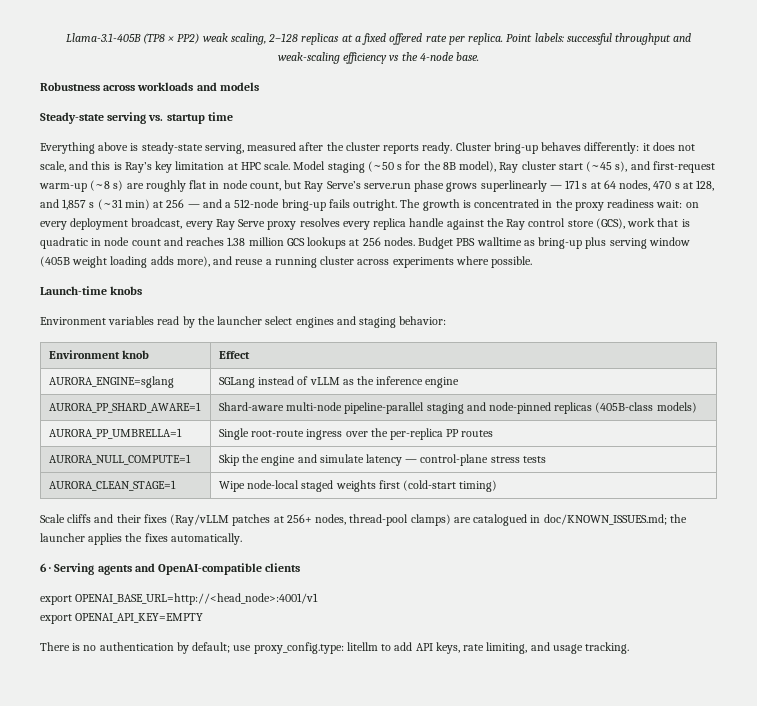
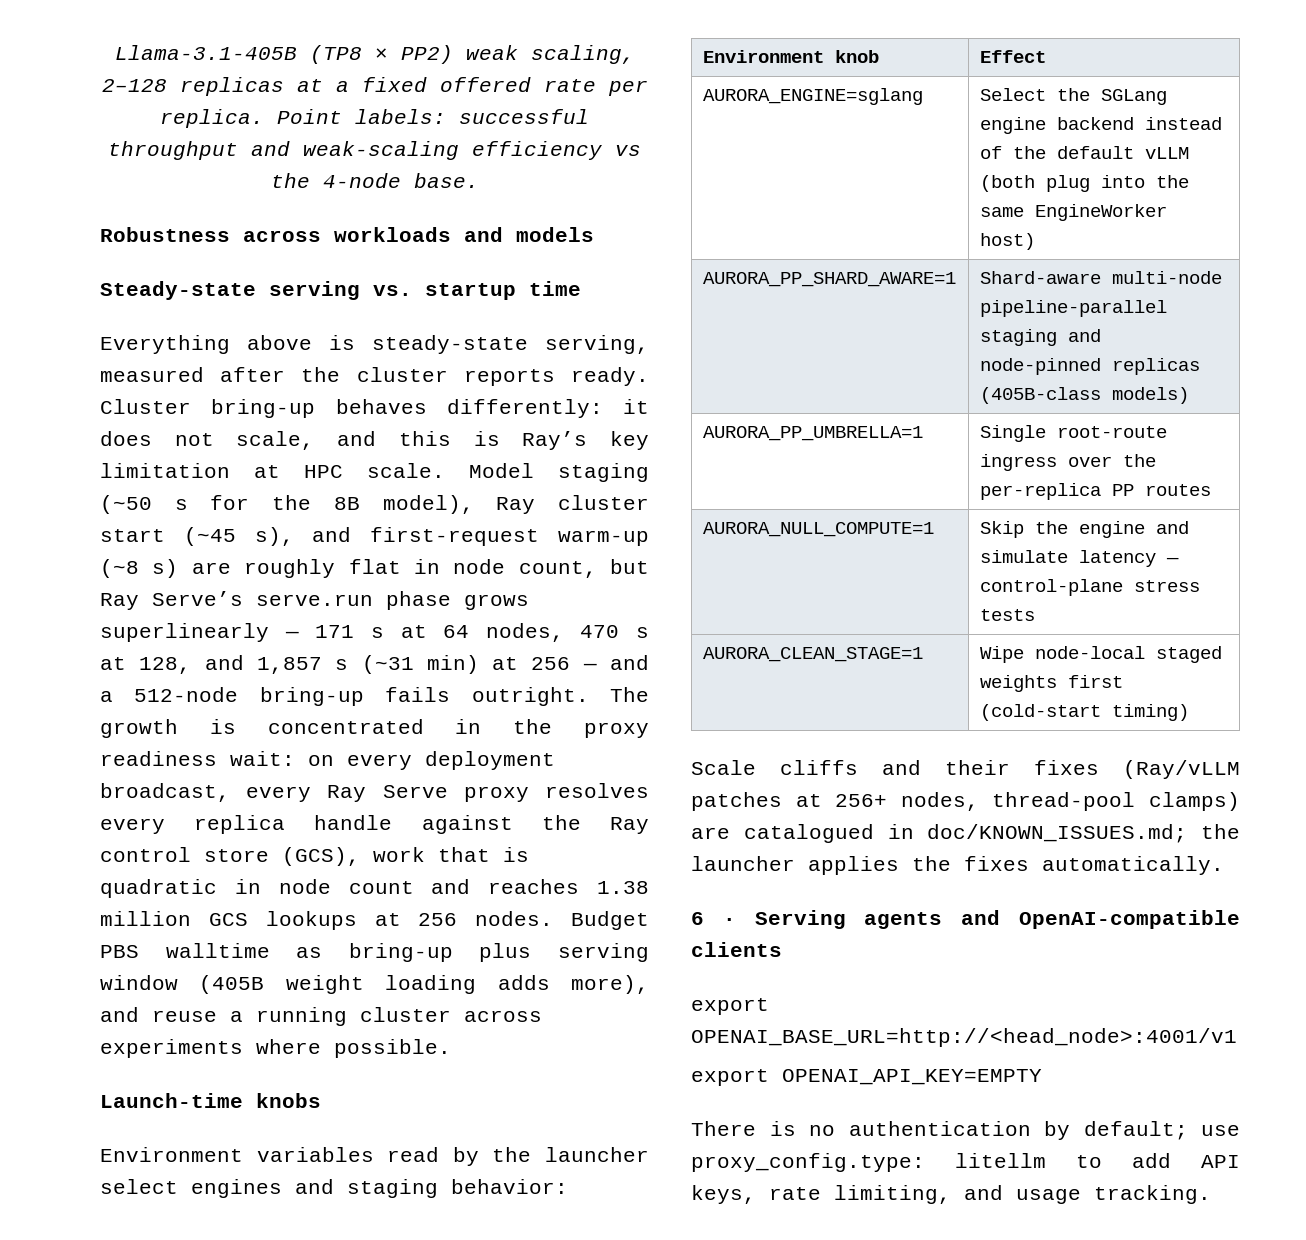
- AURORA_ENGINE=sglang | SGLang instead of vLLM as the inference engine
+ AURORA_ENGINE=sglang | Select the SGLang engine backend instead of the default vLLM (both plug into the same EngineWorker host)

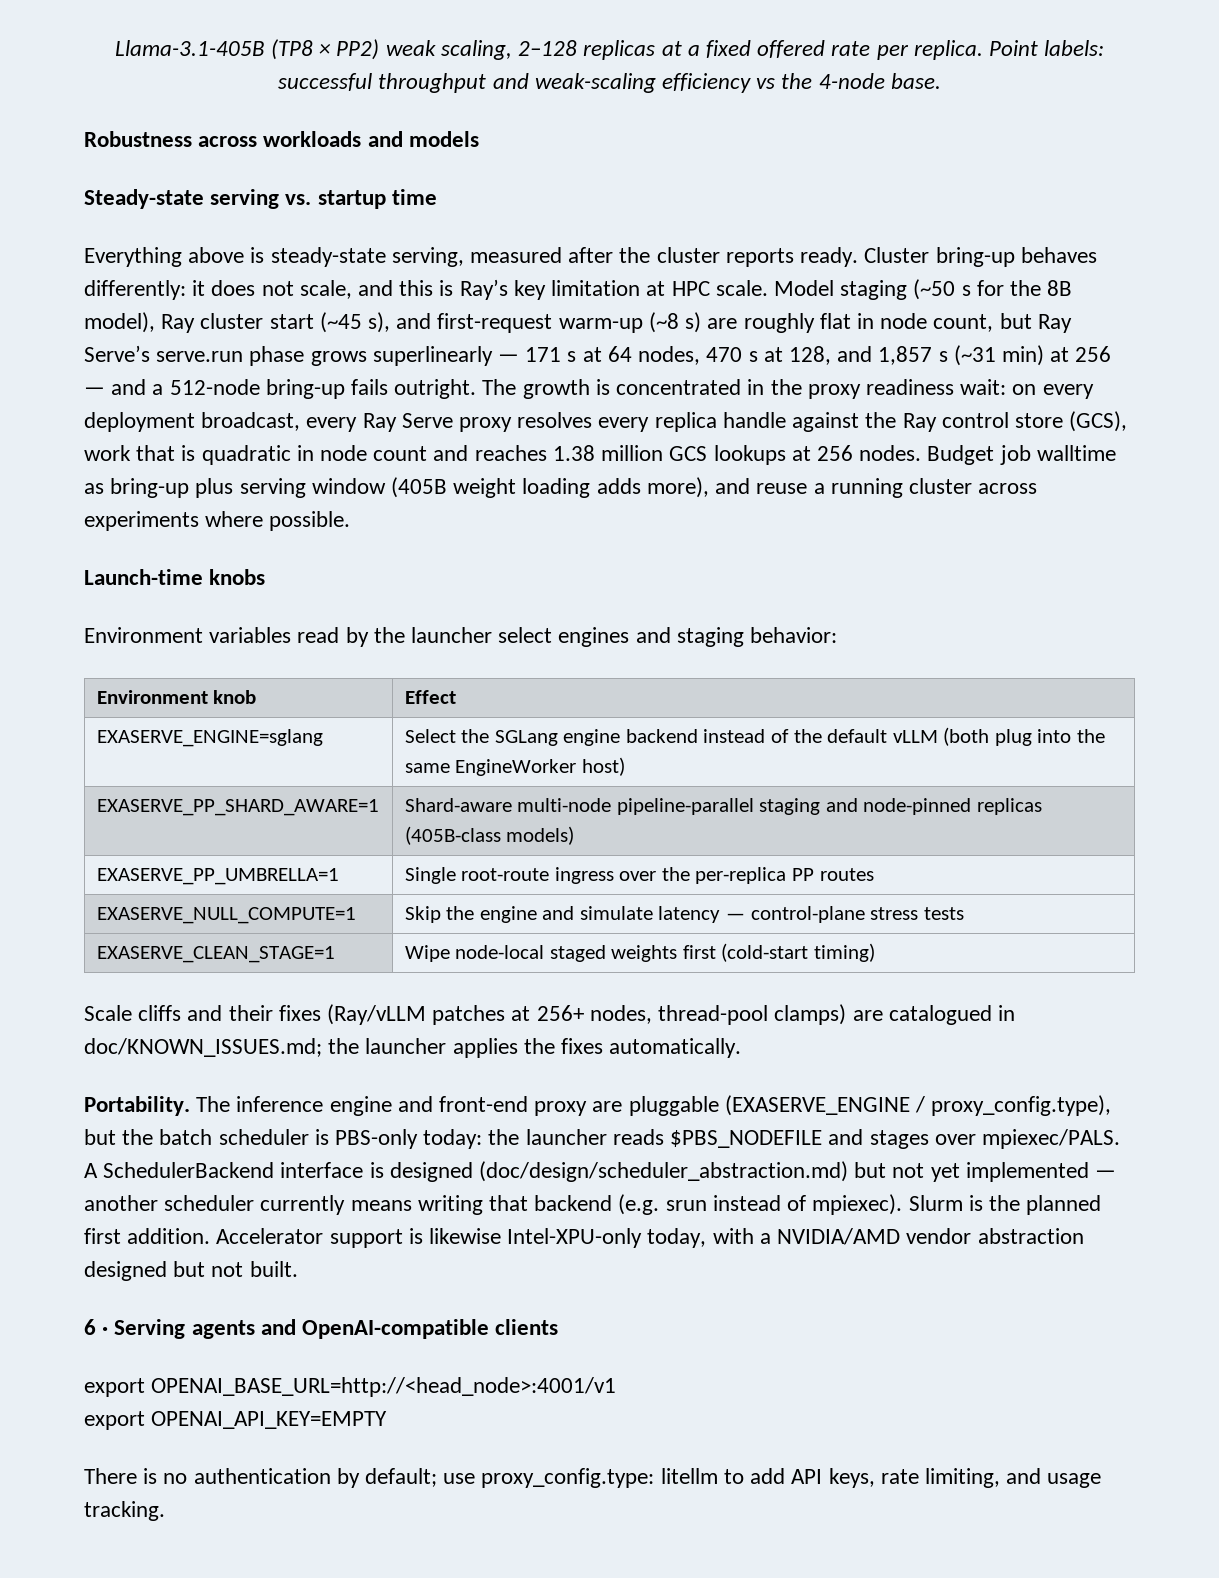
- Budget PBS walltime as bring-up plus serving window (405B weight loading adds more), and reuse a running cluster across experiments where possible.
+ Budget job walltime as bring-up plus serving window (405B weight loading adds more), and reuse a running cluster across experiments where possible.
- AURORA_ENGINE=sglang | Select the SGLang engine backend instead of the default vLLM (both plug into the same EngineWorker host)
+ EXASERVE_ENGINE=sglang | Select the SGLang engine backend instead of the default vLLM (both plug into the same EngineWorker host)
- AURORA_PP_SHARD_AWARE=1 | Shard-aware multi-node pipeline-parallel staging and node-pinned replicas (405B-class models)
+ EXASERVE_PP_SHARD_AWARE=1 | Shard-aware multi-node pipeline-parallel staging and node-pinned replicas (405B-class models)
- AURORA_PP_UMBRELLA=1 | Single root-route ingress over the per-replica PP routes
+ EXASERVE_PP_UMBRELLA=1 | Single root-route ingress over the per-replica PP routes
- AURORA_NULL_COMPUTE=1 | Skip the engine and simulate latency — control-plane stress tests
+ EXASERVE_NULL_COMPUTE=1 | Skip the engine and simulate latency — control-plane stress tests
- AURORA_CLEAN_STAGE=1 | Wipe node-local staged weights first (cold-start timing)
+ EXASERVE_CLEAN_STAGE=1 | Wipe node-local staged weights first (cold-start timing)
+ Portability. The inference engine and front-end proxy are pluggable (EXASERVE_ENGINE / proxy_config.type), but the batch scheduler is PBS-only today: the launcher reads $PBS_NODEFILE and stages over mpiexec/PALS. A SchedulerBackend interface is designed (doc/design/scheduler_abstraction.md) but not yet implemented — another scheduler currently means writing that backend (e.g. srun instead of mpiexec). Slurm is the planned first addition. Accelerator support is likewise Intel-XPU-only today, with a NVIDIA/AMD vendor abstraction designed but not built.

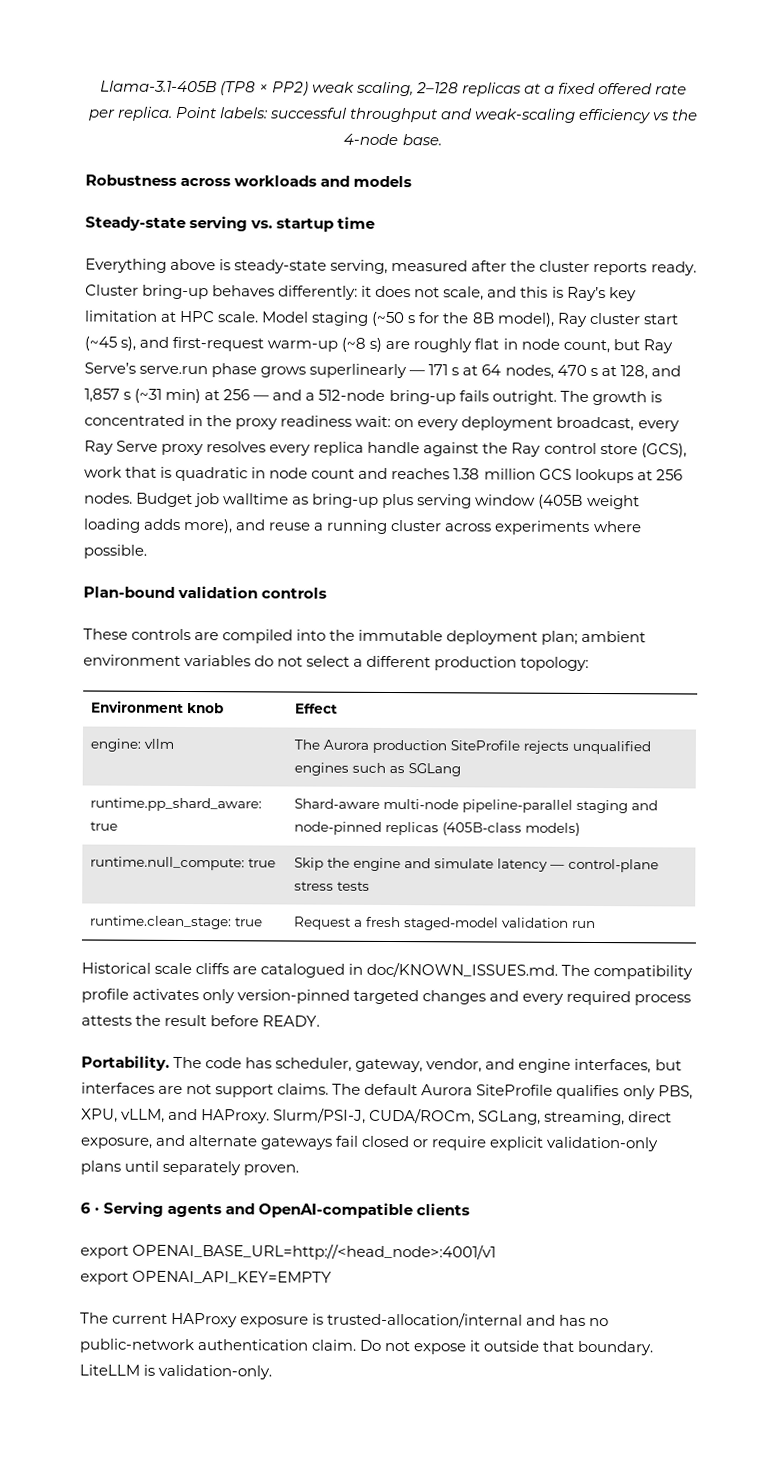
- Launch-time knobs
- Environment variables read by the launcher select engines and staging behavior:
+ Plan-bound validation controls
+ These controls are compiled into the immutable deployment plan; ambient environment variables do not select a different production topology:
  Environment knob | Effect
- EXASERVE_ENGINE=sglang | Select the SGLang engine backend instead of the default vLLM (both plug into the same EngineWorker host)
- EXASERVE_PP_SHARD_AWARE=1 | Shard-aware multi-node pipeline-parallel staging and node-pinned replicas (405B-class models)
+ engine: vllm | The Aurora production SiteProfile rejects unqualified engines such as SGLang
+ runtime.pp_shard_aware: true | Shard-aware multi-node pipeline-parallel staging and node-pinned replicas (405B-class models)
- EXASERVE_PP_UMBRELLA=1 | Single root-route ingress over the per-replica PP routes
- EXASERVE_NULL_COMPUTE=1 | Skip the engine and simulate latency — control-plane stress tests
+ runtime.null_compute: true | Skip the engine and simulate latency — control-plane stress tests
- EXASERVE_CLEAN_STAGE=1 | Wipe node-local staged weights first (cold-start timing)
- Scale cliffs and their fixes (Ray/vLLM patches at 256+ nodes, thread-pool clamps) are catalogued in doc/KNOWN_ISSUES.md; the launcher applies the fixes automatically.
- Portability. The inference engine and front-end proxy are pluggable (EXASERVE_ENGINE / proxy_config.type), but the batch scheduler is PBS-only today: the launcher reads $PBS_NODEFILE and stages over mpiexec/PALS. A SchedulerBackend interface is designed (doc/design/scheduler_abstraction.md) but not yet implemented — another scheduler currently means writing that backend (e.g. srun instead of mpiexec). Slurm is the planned first addition. Accelerator support is likewise Intel-XPU-only today, with a NVIDIA/AMD vendor abstraction designed but not built.
+ runtime.clean_stage: true | Request a fresh staged-model validation run
+ Historical scale cliffs are catalogued in doc/KNOWN_ISSUES.md. The compatibility profile activates only version-pinned targeted changes and every required process attests the result before READY.
+ Portability. The code has scheduler, gateway, vendor, and engine interfaces, but interfaces are not support claims. The default Aurora SiteProfile qualifies only PBS, XPU, vLLM, and HAProxy. Slurm/PSI-J, CUDA/ROCm, SGLang, streaming, direct exposure, and alternate gateways fail closed or require explicit validation-only plans until separately proven.
- There is no authentication by default; use proxy_config.type: litellm to add API keys, rate limiting, and usage tracking.
+ The current HAProxy exposure is trusted-allocation/internal and has no public-network authentication claim. Do not expose it outside that boundary. LiteLLM is validation-only.

